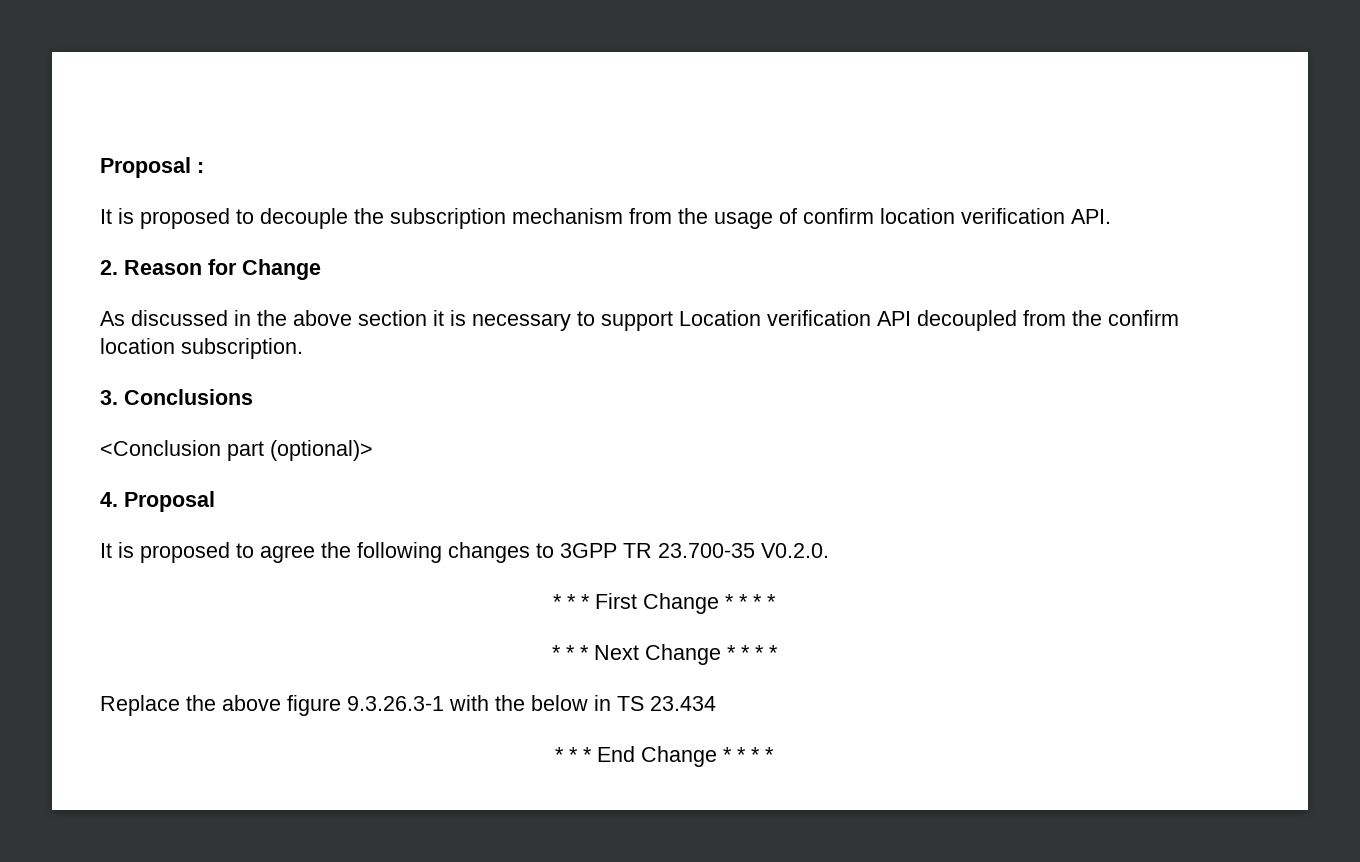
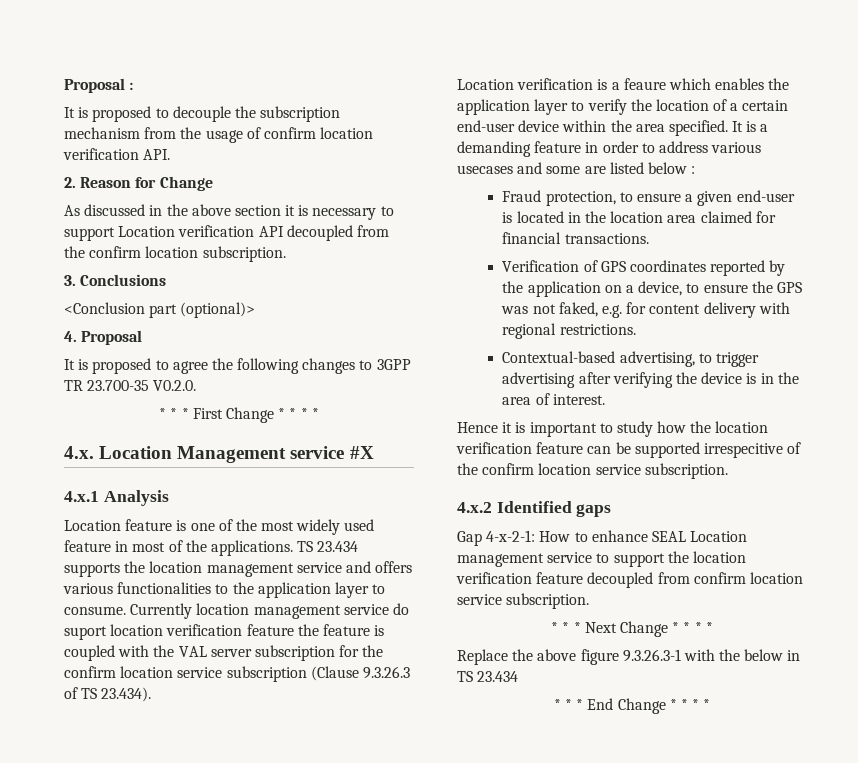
+ 4.x. Location Management service #X
+ 4.x.1 Analysis
+ Location feature is one of the most widely used feature in most of the applications. TS 23.434 supports the location management service and offers various functionalities to the application layer to consume. Currently location management service do suport location verification feature the feature is coupled with the VAL server subscription for the confirm location service subscription (Clause 9.3.26.3 of TS 23.434).
+ Location verification is a feaure which enables the application layer to verify the location of a certain end-user device within the area specified. It is a demanding feature in order to address various usecases and some are listed below :
+ Fraud protection, to ensure a given end-user is located in the location area claimed for financial transactions.
+ Verification of GPS coordinates reported by the application on a device, to ensure the GPS was not faked, e.g. for content delivery with regional restrictions.
+ Contextual-based advertising, to trigger advertising after verifying the device is in the area of interest.
+ Hence it is important to study how the location verification feature can be supported irrespecitive of the confirm location service subscription.
+ 4.x.2 Identified gaps
+ Gap 4-x-2-1: How to enhance SEAL Location management service to support the location verification feature decoupled from confirm location service subscription.

